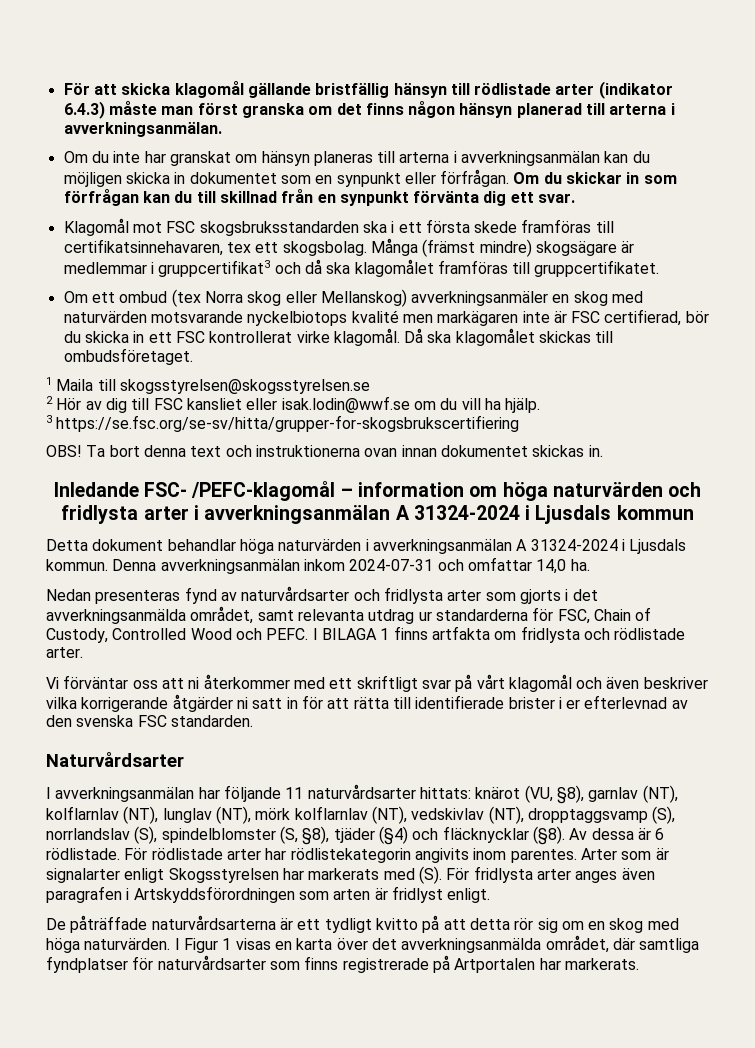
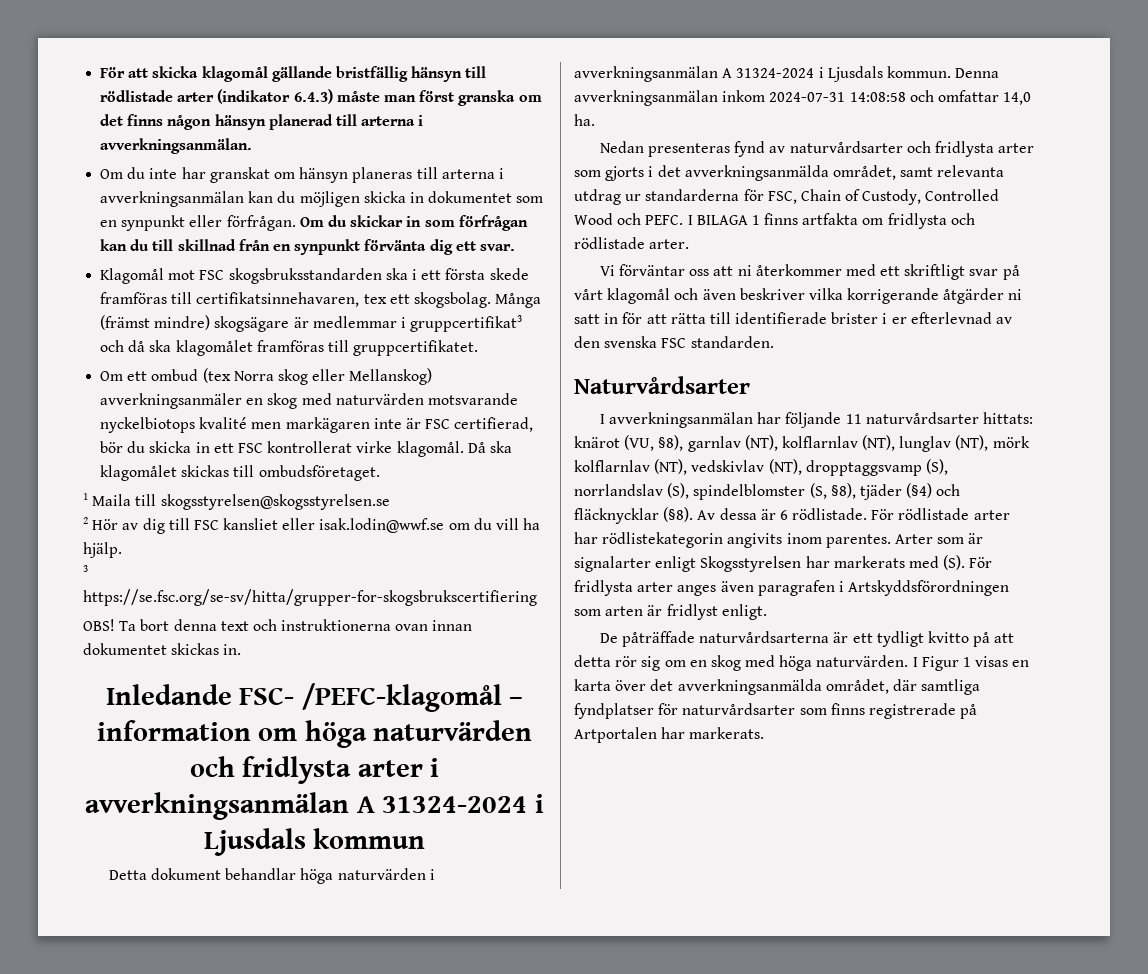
- Denna avverkningsanmälan inkom 2024-07-31 och omfattar 14,0 ha.
+ Denna avverkningsanmälan inkom 2024-07-31 14:08:58 och omfattar 14,0 ha.

